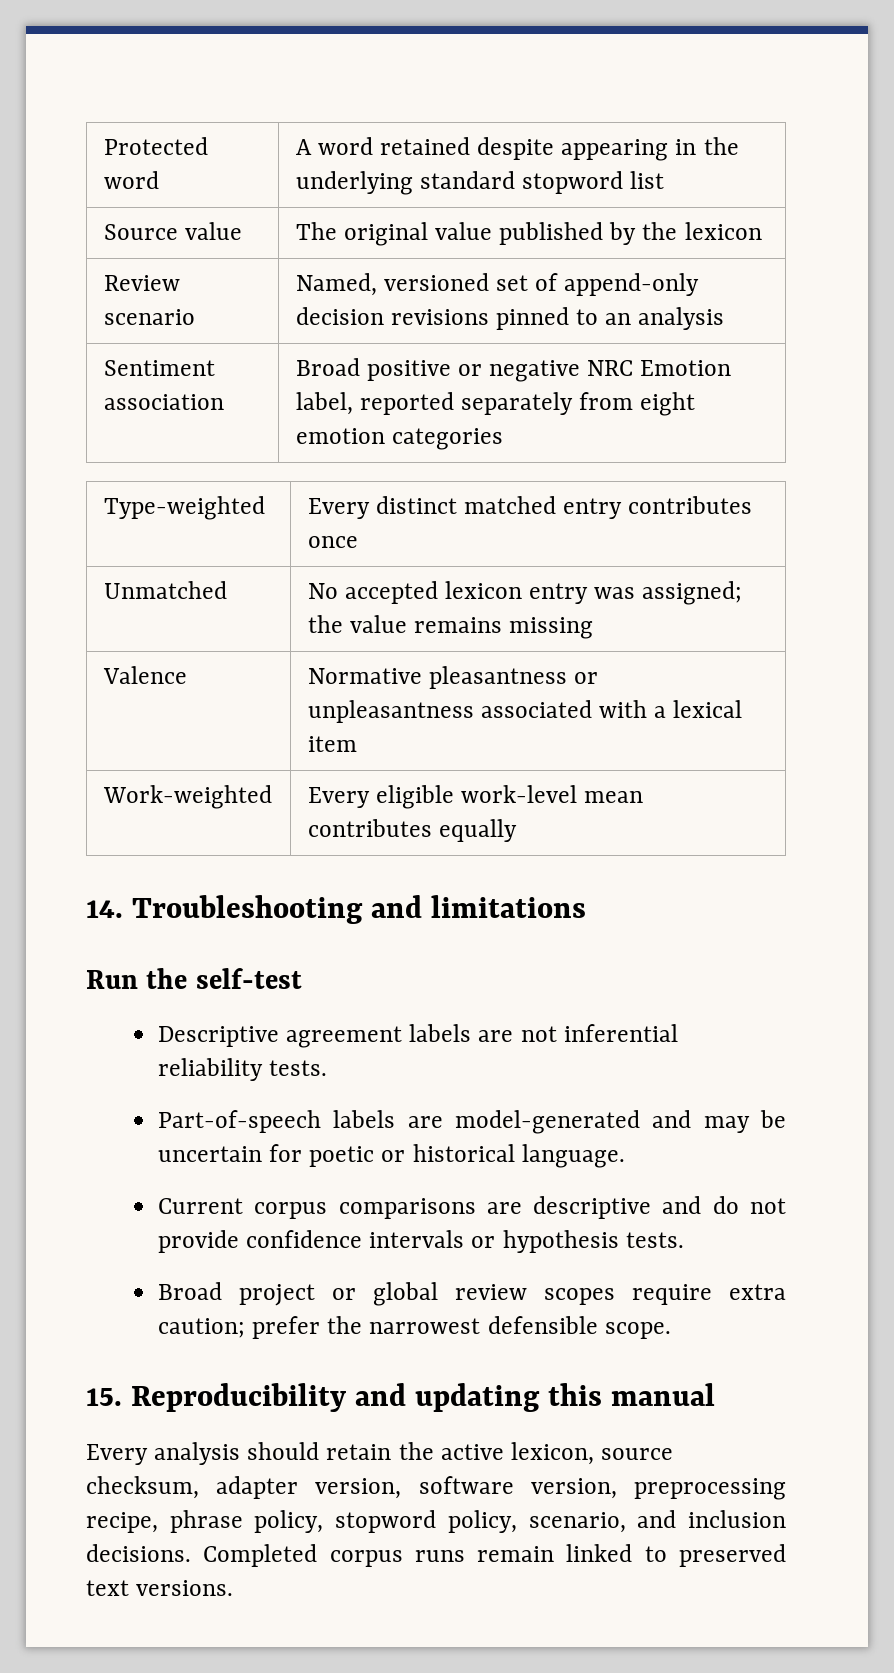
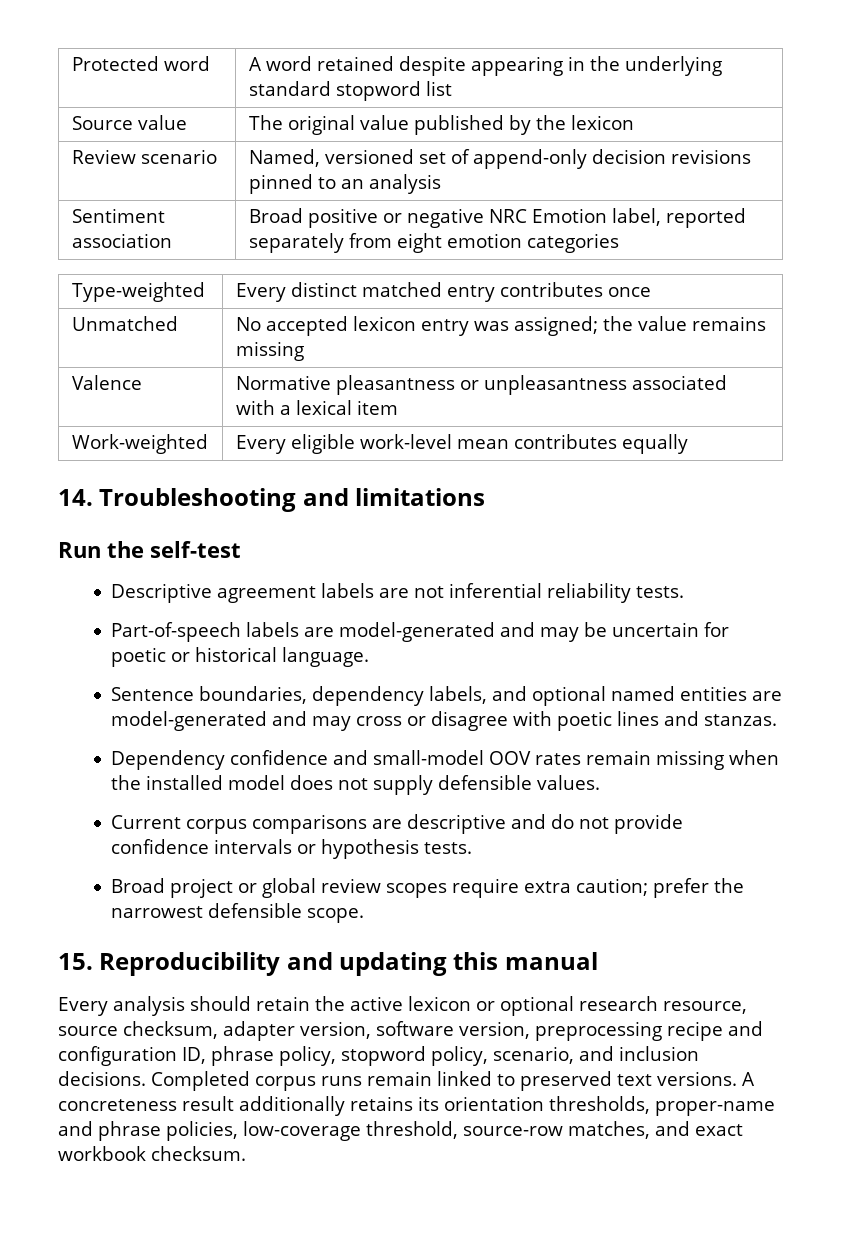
+ Sentence boundaries, dependency labels, and optional named entities are model-generated and may cross or disagree with poetic lines and stanzas.
+ Dependency confidence and small-model OOV rates remain missing when the installed model does not supply defensible values.
- Every analysis should retain the active lexicon, source checksum, adapter version, software version, preprocessing recipe, phrase policy, stopword policy, scenario, and inclusion decisions.
+ Every analysis should retain the active lexicon or optional research resource, source checksum, adapter version, software version, preprocessing recipe and configuration ID, phrase policy, stopword policy, scenario, and inclusion decisions.
+ A concreteness result additionally retains its orientation thresholds, proper-name and phrase policies, low-coverage threshold, source-row matches, and exact workbook checksum.

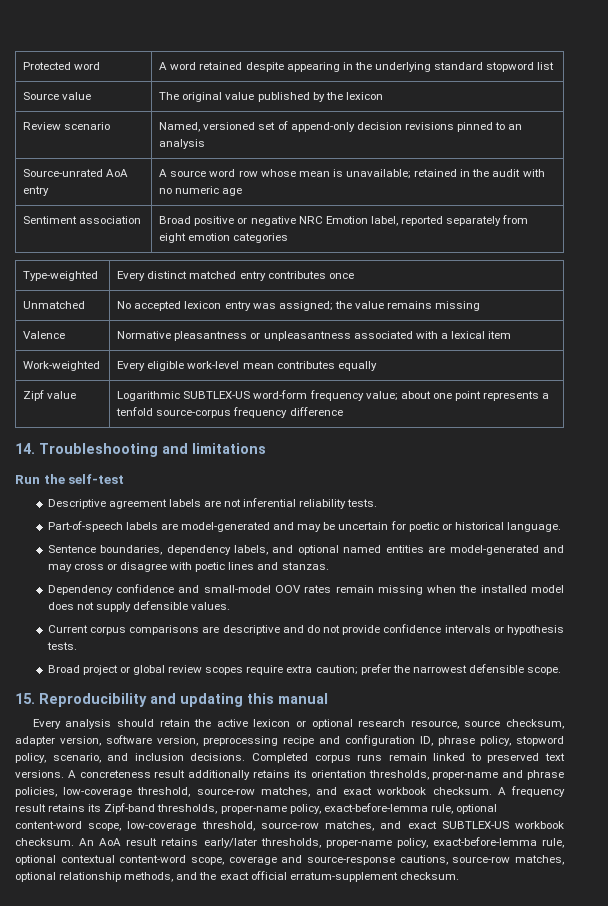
+ Source-unrated AoA entry | A source word row whose mean is unavailable; retained in the audit with no numeric age
+ Zipf value | Logarithmic SUBTLEX-US word-form frequency value; about one point represents a tenfold source-corpus frequency difference
+ A frequency result retains its Zipf-band thresholds, proper-name policy, exact-before-lemma rule, optional content-word scope, low-coverage threshold, source-row matches, and exact SUBTLEX-US workbook checksum. An AoA result retains early/later thresholds, proper-name policy, exact-before-lemma rule, optional contextual content-word scope, coverage and source-response cautions, source-row matches, optional relationship methods, and the exact official erratum-supplement checksum.

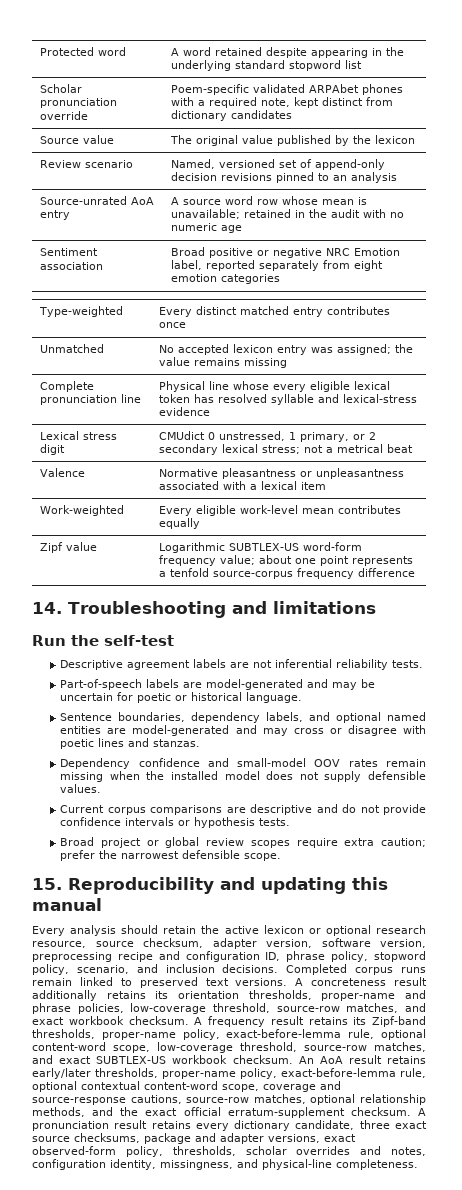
+ Scholar pronunciation override | Poem-specific validated ARPAbet phones with a required note, kept distinct from dictionary candidates
+ Complete pronunciation line | Physical line whose every eligible lexical token has resolved syllable and lexical-stress evidence
+ Lexical stress digit | CMUdict 0 unstressed, 1 primary, or 2 secondary lexical stress; not a metrical beat
+ A pronunciation result retains every dictionary candidate, three exact source checksums, package and adapter versions, exact observed-form policy, thresholds, scholar overrides and notes, configuration identity, missingness, and physical-line completeness.

